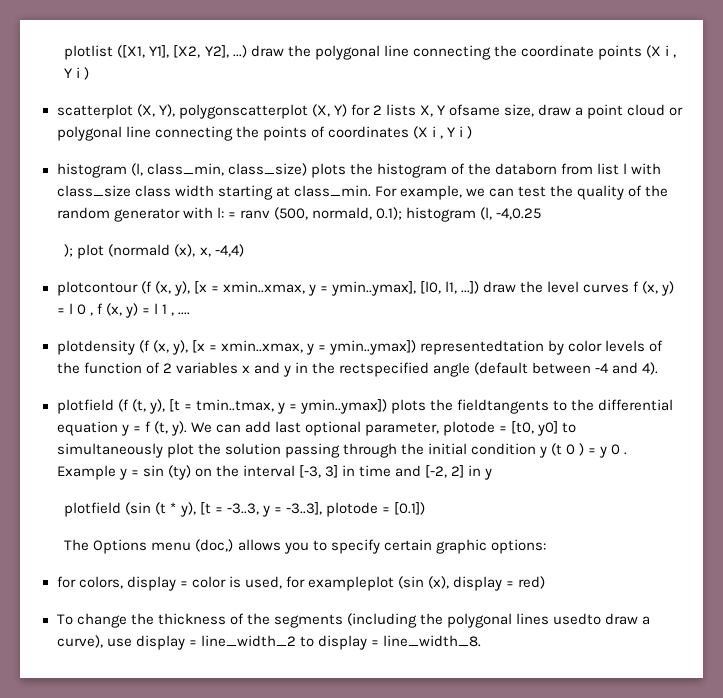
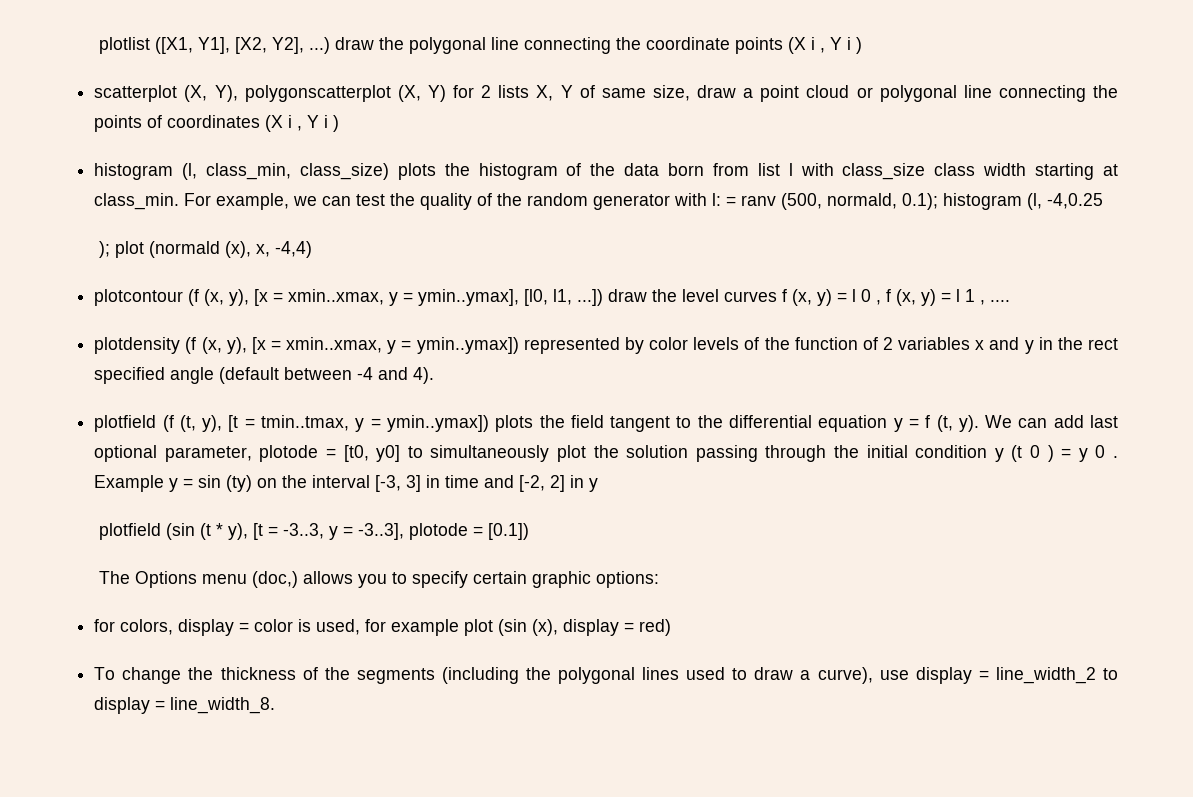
- scatterplot (X, Y), polygonscatterplot (X, Y) for 2 lists X, Y ofsame size, draw a point cloud or polygonal line connecting the points of coordinates (X i , Y i )
+ scatterplot (X, Y), polygonscatterplot (X, Y) for 2 lists X, Y of same size, draw a point cloud or polygonal line connecting the points of coordinates (X i , Y i )
- histogram (l, class_min, class_size) plots the histogram of the databorn from list l with class_size class width starting at class_min.
+ histogram (l, class_min, class_size) plots the histogram of the data born from list l with class_size class width starting at class_min.
- plotdensity (f (x, y), [x = xmin..xmax, y = ymin..ymax]) representedtation by color levels of the function of 2 variables x and y in the rectspecified angle (default between -4 and 4).
+ plotdensity (f (x, y), [x = xmin..xmax, y = ymin..ymax]) represented by color levels of the function of 2 variables x and y in the rect specified angle (default between -4 and 4).
- plotfield (f (t, y), [t = tmin..tmax, y = ymin..ymax]) plots the fieldtangents to the differential equation y = f (t, y).
+ plotfield (f (t, y), [t = tmin..tmax, y = ymin..ymax]) plots the field tangent to the differential equation y = f (t, y).
- for colors, display = color is used, for exampleplot (sin (x), display = red)
+ for colors, display = color is used, for example plot (sin (x), display = red)
- To change the thickness of the segments (including the polygonal lines usedto draw a curve), use display = line_width_2 to display = line_width_8.
+ To change the thickness of the segments (including the polygonal lines used to draw a curve), use display = line_width_2 to display = line_width_8.

